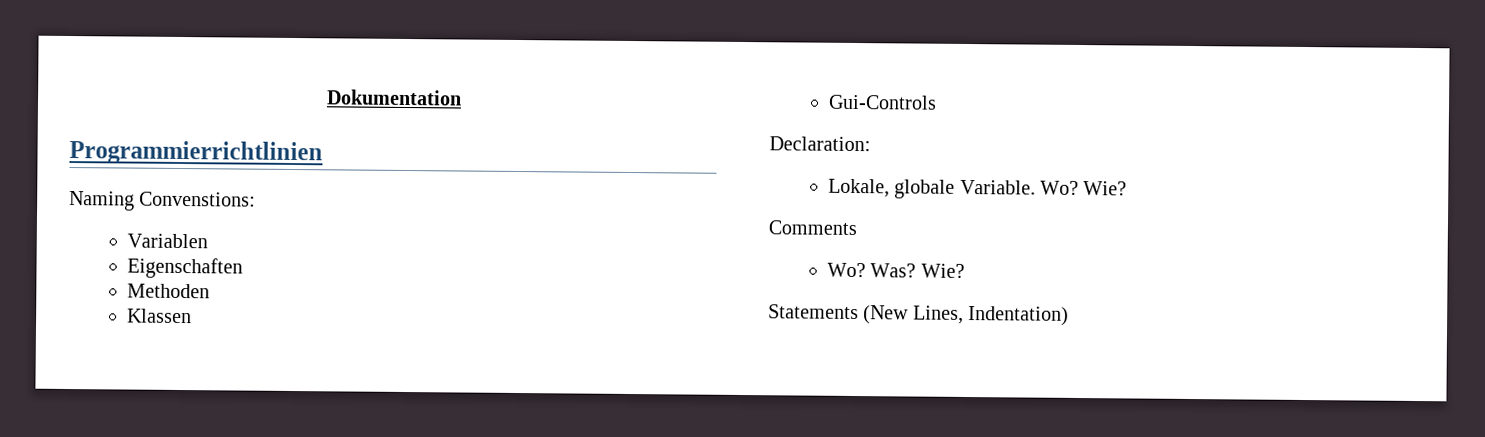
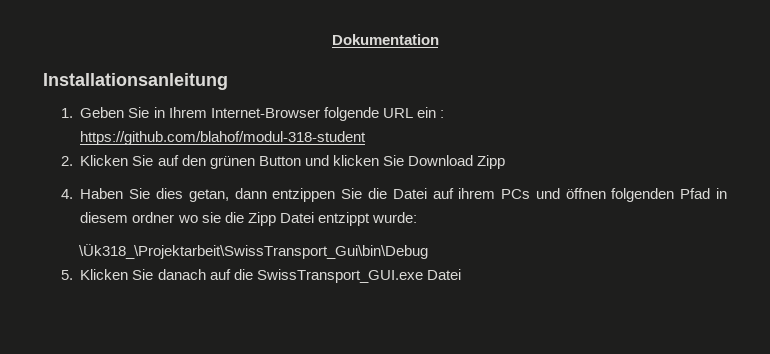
- Programmierrichtlinien
- Naming Convenstions:
- Variablen
- Eigenschaften
- Methoden
- Klassen
- Gui-Controls
- Declaration:
- Lokale, globale Variable. Wo? Wie?
- Comments
- Wo? Was? Wie?
- Statements (New Lines, Indentation)
+ Installationsanleitung
+ 1. Geben Sie in Ihrem Internet-Browser folgende URL ein : https://github.com/blahof/modul-318-student
+ 2. Klicken Sie auf den grünen Button und klicken Sie Download Zipp
+ 4. Haben Sie dies getan, dann entzippen Sie die Datei auf ihrem PCs und öffnen folgenden Pfad in diesem ordner wo sie die Zipp Datei entzippt wurde:
+ \Ük318_\Projektarbeit\SwissTransport_Gui\bin\Debug
+ 5. Klicken Sie danach auf die SwissTransport_GUI.exe Datei

